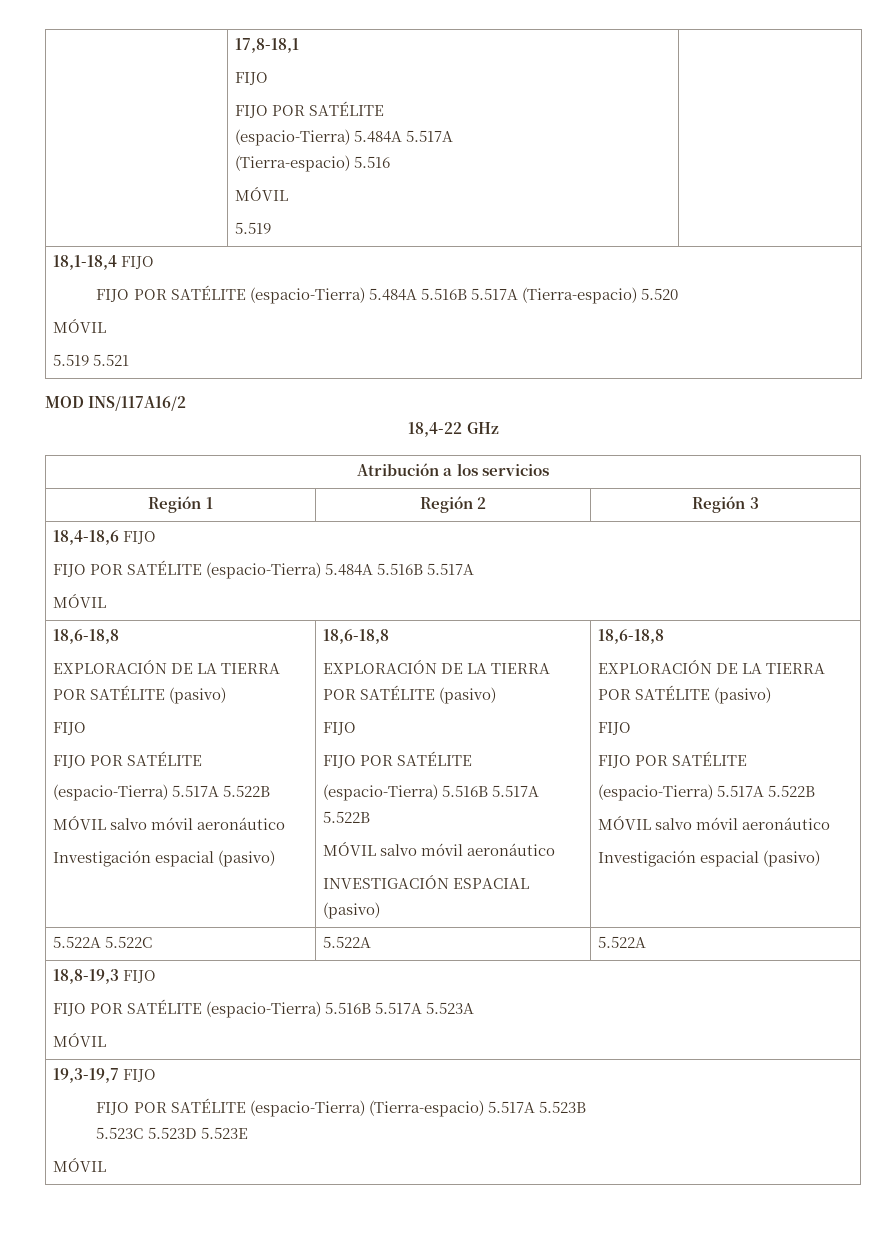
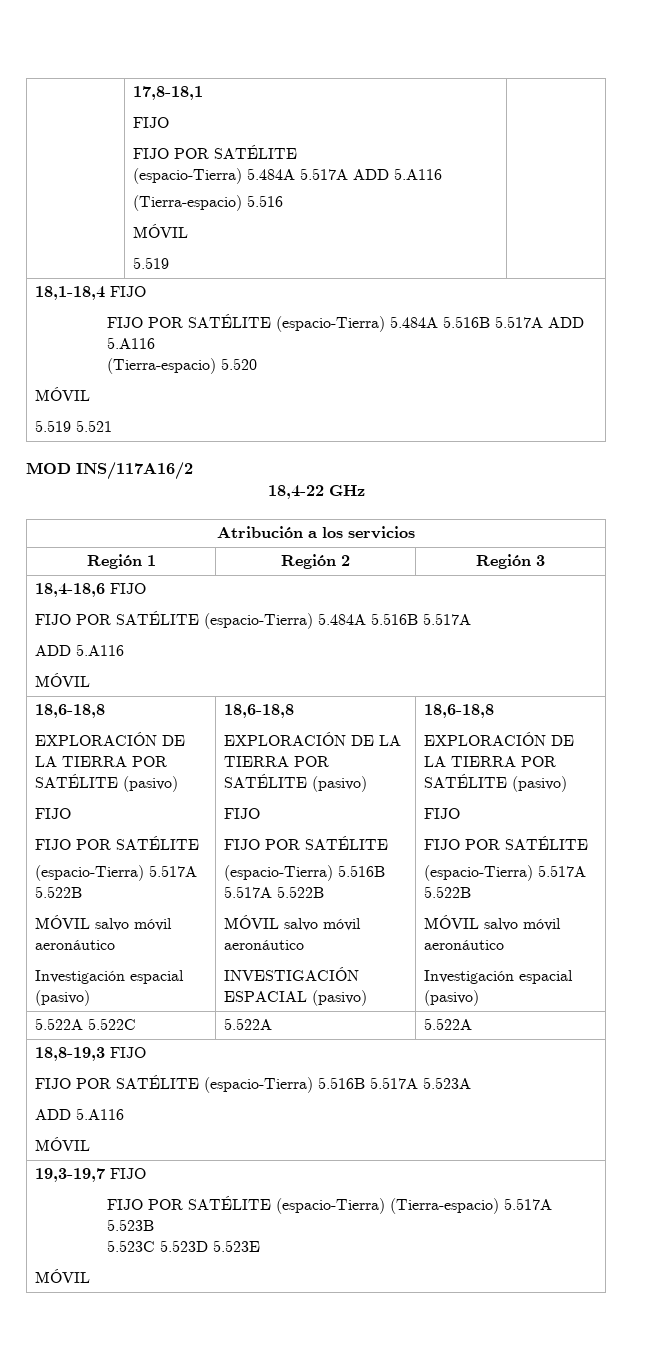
  | 17,8-18,1
  FIJO
  FIJO POR SATÉLITE
- (espacio-Tierra) 5.484A 5.517A
+ (espacio-Tierra) 5.484A 5.517A ADD 5.A116
  18,1-18,4 FIJO
- FIJO POR SATÉLITE (espacio-Tierra) 5.484A 5.516B 5.517A (Tierra-espacio) 5.520
+ FIJO POR SATÉLITE (espacio-Tierra) 5.484A 5.516B 5.517A ADD 5.A116
+ (Tierra-espacio) 5.520
  18,4-18,6 FIJO
  FIJO POR SATÉLITE (espacio-Tierra) 5.484A 5.516B 5.517A
+ ADD 5.A116
  18,8-19,3 FIJO
  FIJO POR SATÉLITE (espacio-Tierra) 5.516B 5.517A 5.523A
+ ADD 5.A116

